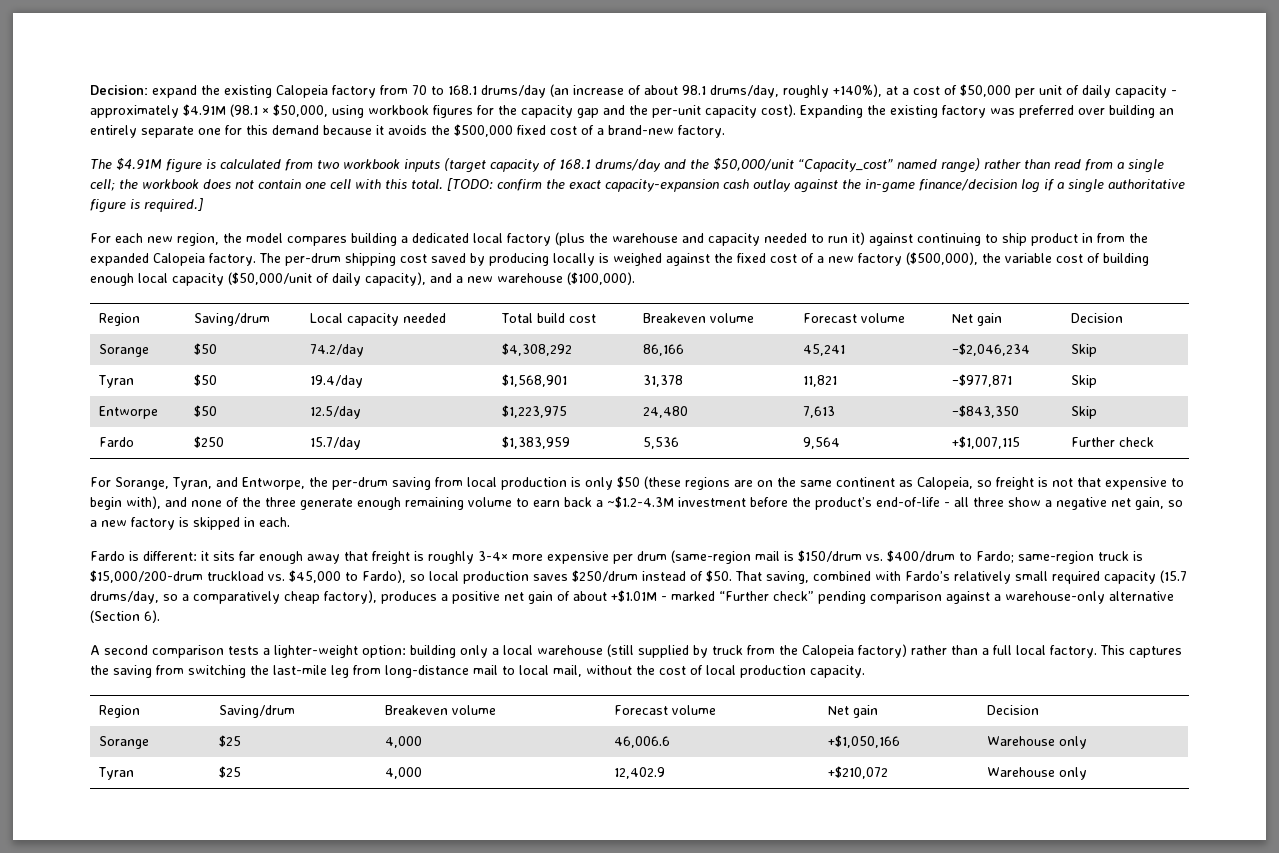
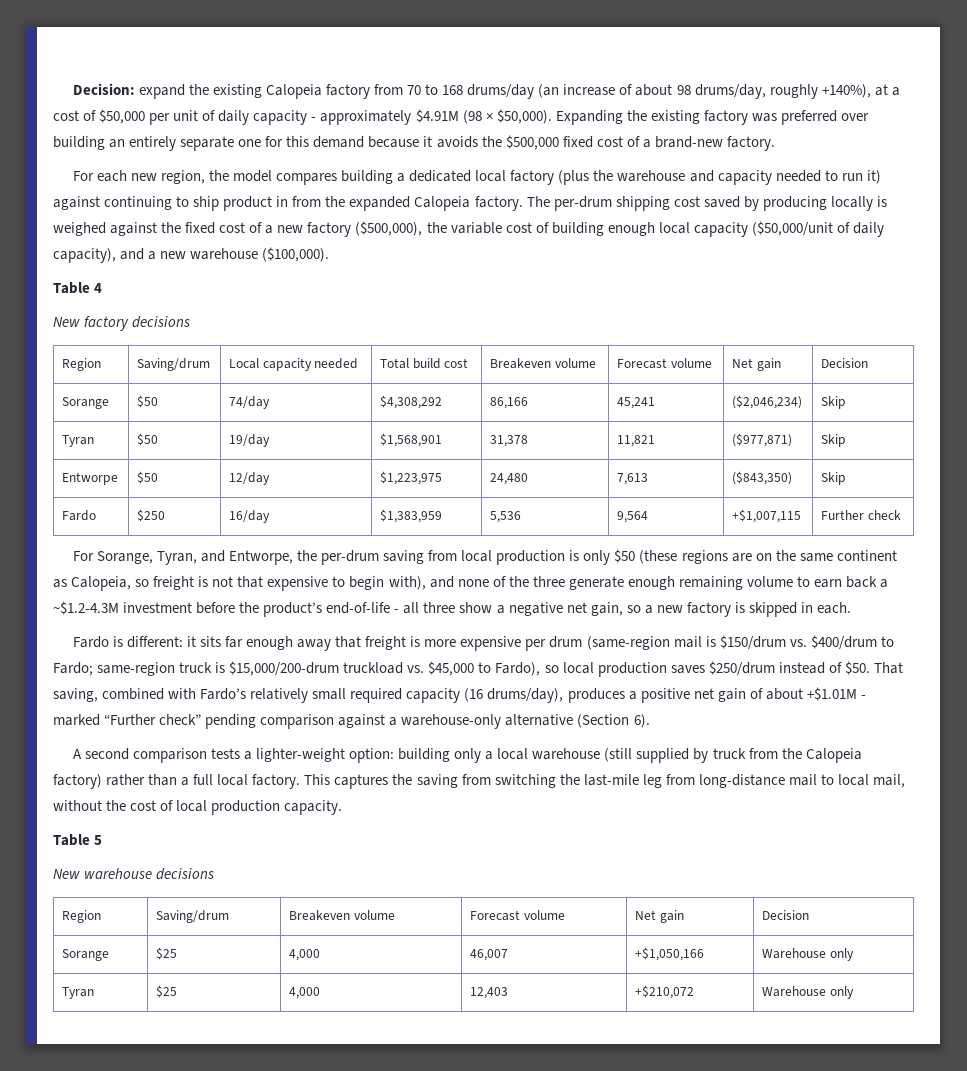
- Decision: expand the existing Calopeia factory from 70 to 168.1 drums/day (an increase of about 98.1 drums/day, roughly +140%), at a cost of $50,000 per unit of daily capacity - approximately $4.91M (98.1 × $50,000, using workbook figures for the capacity gap and the per-unit capacity cost).
+ Decision: expand the existing Calopeia factory from 70 to 168 drums/day (an increase of about 98 drums/day, roughly +140%), at a cost of $50,000 per unit of daily capacity - approximately $4.91M (98 × $50,000).
- The $4.91M figure is calculated from two workbook inputs (target capacity of 168.1 drums/day and the $50,000/unit “Capacity_cost” named range) rather than read from a single cell; the workbook does not contain one cell with this total. [TODO: confirm the exact capacity-expansion cash outlay against the in-game finance/decision log if a single authoritative figure is required.]
+ Table 4
+ New factory decisions
- Sorange | $50 | 74.2/day | $4,308,292 | 86,166 | 45,241 | −$2,046,234 | Skip
+ Sorange | $50 | 74/day | $4,308,292 | 86,166 | 45,241 | ($2,046,234) | Skip
- Tyran | $50 | 19.4/day | $1,568,901 | 31,378 | 11,821 | −$977,871 | Skip
+ Tyran | $50 | 19/day | $1,568,901 | 31,378 | 11,821 | ($977,871) | Skip
- Entworpe | $50 | 12.5/day | $1,223,975 | 24,480 | 7,613 | −$843,350 | Skip
+ Entworpe | $50 | 12/day | $1,223,975 | 24,480 | 7,613 | ($843,350) | Skip
- Fardo | $250 | 15.7/day | $1,383,959 | 5,536 | 9,564 | +$1,007,115 | Further check
+ Fardo | $250 | 16/day | $1,383,959 | 5,536 | 9,564 | +$1,007,115 | Further check
- Fardo is different: it sits far enough away that freight is roughly 3-4× more expensive per drum (same-region mail is $150/drum vs. $400/drum to Fardo; same-region truck is $15,000/200-drum truckload vs. $45,000 to Fardo), so local production saves $250/drum instead of $50.
+ Fardo is different: it sits far enough away that freight is more expensive per drum (same-region mail is $150/drum vs. $400/drum to Fardo; same-region truck is $15,000/200-drum truckload vs. $45,000 to Fardo), so local production saves $250/drum instead of $50.
- That saving, combined with Fardo’s relatively small required capacity (15.7 drums/day, so a comparatively cheap factory), produces a positive net gain of about +$1.01M - marked “Further check” pending comparison against a warehouse-only alternative (Section 6).
+ That saving, combined with Fardo’s relatively small required capacity (16 drums/day), produces a positive net gain of about +$1.01M - marked “Further check” pending comparison against a warehouse-only alternative (Section 6).
+ Table 5
+ New warehouse decisions
- Sorange | $25 | 4,000 | 46,006.6 | +$1,050,166 | Warehouse only
+ Sorange | $25 | 4,000 | 46,007 | +$1,050,166 | Warehouse only
- Tyran | $25 | 4,000 | 12,402.9 | +$210,072 | Warehouse only
+ Tyran | $25 | 4,000 | 12,403 | +$210,072 | Warehouse only

